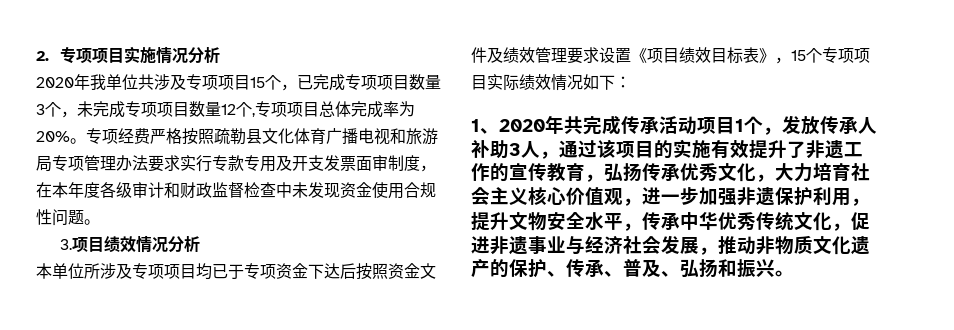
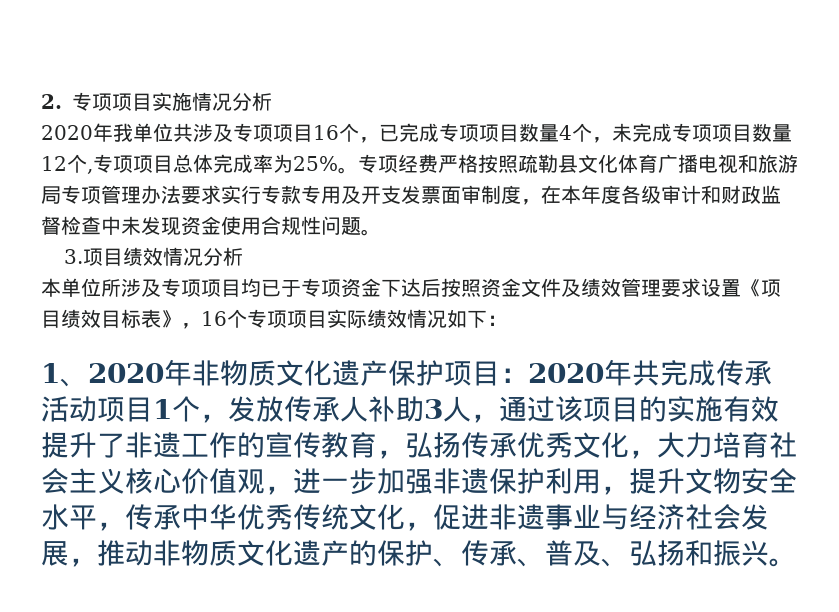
- 2020年我单位共涉及专项项目15个，已完成专项项目数量3个，未完成专项项目数量12个,专项项目总体完成率为20%。
+ 2020年我单位共涉及专项项目16个，已完成专项项目数量4个，未完成专项项目数量12个,专项项目总体完成率为25%。
- 本单位所涉及专项项目均已于专项资金下达后按照资金文件及绩效管理要求设置《项目绩效目标表》，15个专项项目实际绩效情况如下：
+ 本单位所涉及专项项目均已于专项资金下达后按照资金文件及绩效管理要求设置《项目绩效目标表》，16个专项项目实际绩效情况如下：
- 1、2020年共完成传承活动项目1个，发放传承人补助3人，通过该项目的实施有效提升了非遗工作的宣传教育，弘扬传承优秀文化，大力培育社会主义核心价值观，进一步加强非遗保护利用，提升文物安全水平，传承中华优秀传统文化，促进非遗事业与经济社会发展，推动非物质文化遗产的保护、传承、普及、弘扬和振兴。
+ 1、2020年非物质文化遗产保护项目：2020年共完成传承活动项目1个，发放传承人补助3人，通过该项目的实施有效提升了非遗工作的宣传教育，弘扬传承优秀文化，大力培育社会主义核心价值观，进一步加强非遗保护利用，提升文物安全水平，传承中华优秀传统文化，促进非遗事业与经济社会发展，推动非物质文化遗产的保护、传承、普及、弘扬和振兴。

